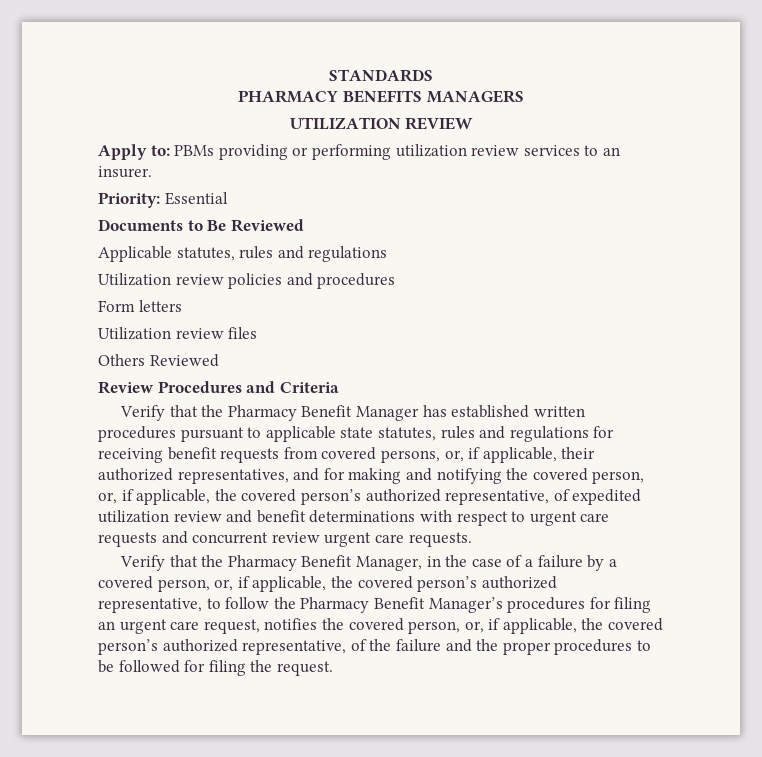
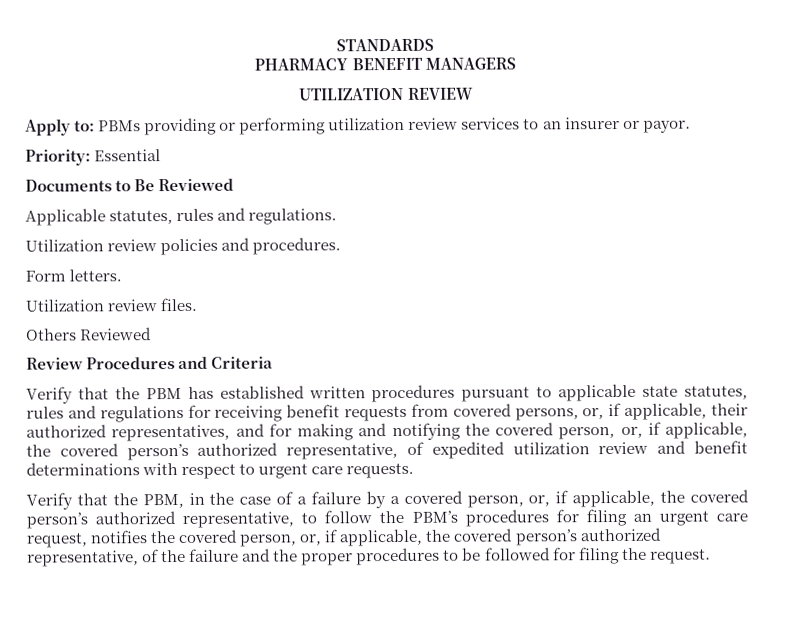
- PHARMACY BENEFITS MANAGERS
+ PHARMACY BENEFIT MANAGERS
- Apply to: PBMs providing or performing utilization review services to an insurer.
+ Apply to: PBMs providing or performing utilization review services to an insurer or payor.
- Applicable statutes, rules and regulations
+ Applicable statutes, rules and regulations.
- Utilization review policies and procedures
+ Utilization review policies and procedures.
- Form letters
- Utilization review files
+ Form letters.
+ Utilization review files.
- Verify that the Pharmacy Benefit Manager has established written procedures pursuant to applicable state statutes, rules and regulations for receiving benefit requests from covered persons, or, if applicable, their authorized representatives, and for making and notifying the covered person, or, if applicable, the covered person’s authorized representative, of expedited utilization review and benefit determinations with respect to urgent care requests and concurrent review urgent care requests.
+ Verify that the PBM has established written procedures pursuant to applicable state statutes, rules and regulations for receiving benefit requests from covered persons, or, if applicable, their authorized representatives, and for making and notifying the covered person, or, if applicable, the covered person’s authorized representative, of expedited utilization review and benefit determinations with respect to urgent care requests.
- Verify that the Pharmacy Benefit Manager, in the case of a failure by a covered person, or, if applicable, the covered person’s authorized representative, to follow the Pharmacy Benefit Manager’s procedures for filing an urgent care request, notifies the covered person, or, if applicable, the covered person’s authorized representative, of the failure and the proper procedures to be followed for filing the request.
+ Verify that the PBM, in the case of a failure by a covered person, or, if applicable, the covered person’s authorized representative, to follow the PBM’s procedures for filing an urgent care request, notifies the covered person, or, if applicable, the covered person’s authorized representative, of the failure and the proper procedures to be followed for filing the request.

